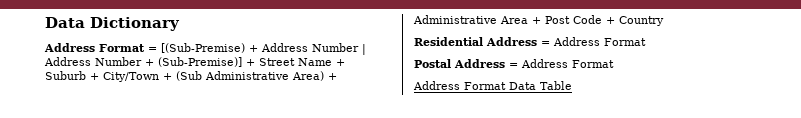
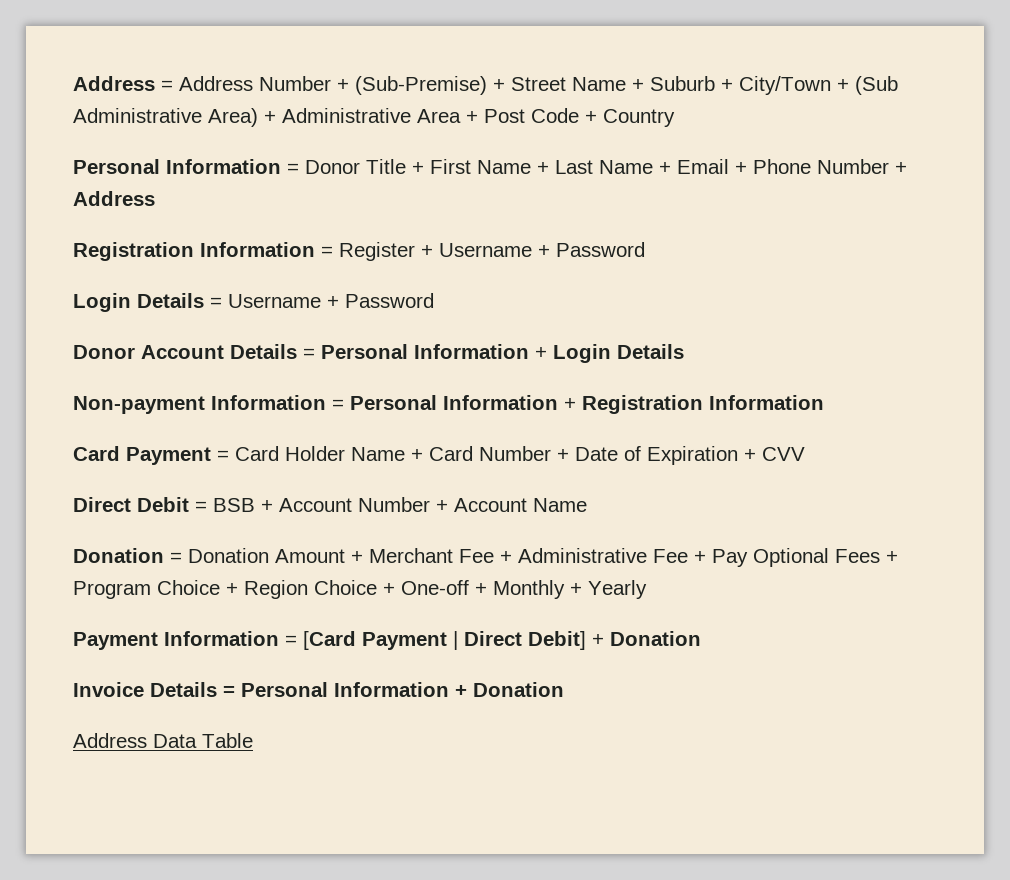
- Data Dictionary
- Address Format = [(Sub-Premise) + Address Number | Address Number + (Sub-Premise)] + Street Name + Suburb + City/Town + (Sub Administrative Area) + Administrative Area + Post Code + Country
+ Address = Address Number + (Sub-Premise) + Street Name + Suburb + City/Town + (Sub Administrative Area) + Administrative Area + Post Code + Country
- Residential Address = Address Format
- Postal Address = Address Format
- Address Format Data Table
+ Personal Information = Donor Title + First Name + Last Name + Email + Phone Number + Address
+ Registration Information = Register + Username + Password
+ Login Details = Username + Password
+ Donor Account Details = Personal Information + Login Details
+ Non-payment Information = Personal Information + Registration Information
+ Card Payment = Card Holder Name + Card Number + Date of Expiration + CVV
+ Direct Debit = BSB + Account Number + Account Name
+ Donation = Donation Amount + Merchant Fee + Administrative Fee + Pay Optional Fees + Program Choice + Region Choice + One-off + Monthly + Yearly
+ Payment Information = [Card Payment | Direct Debit] + Donation
+ Invoice Details = Personal Information + Donation
+ Address Data Table

